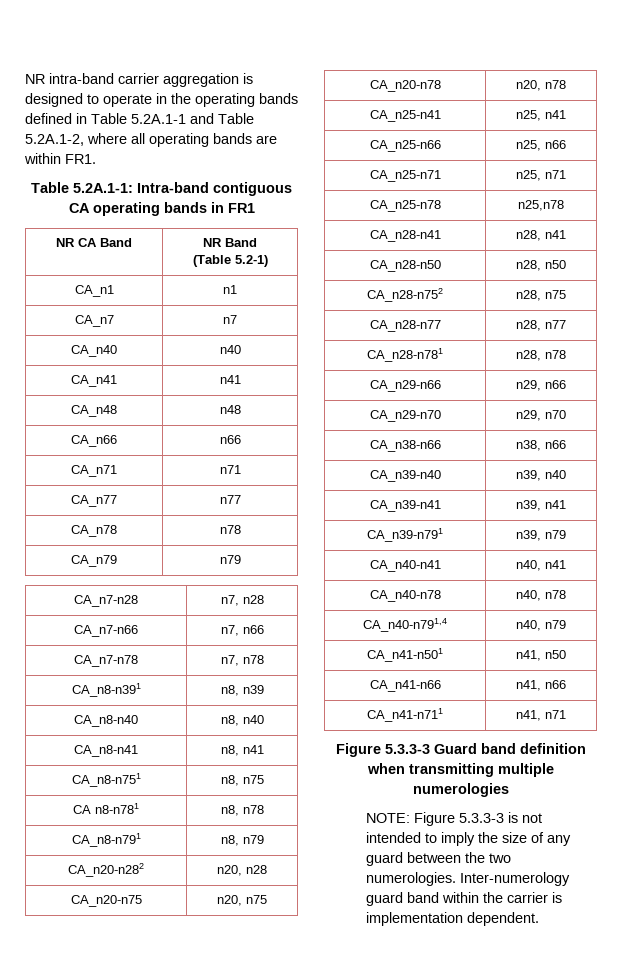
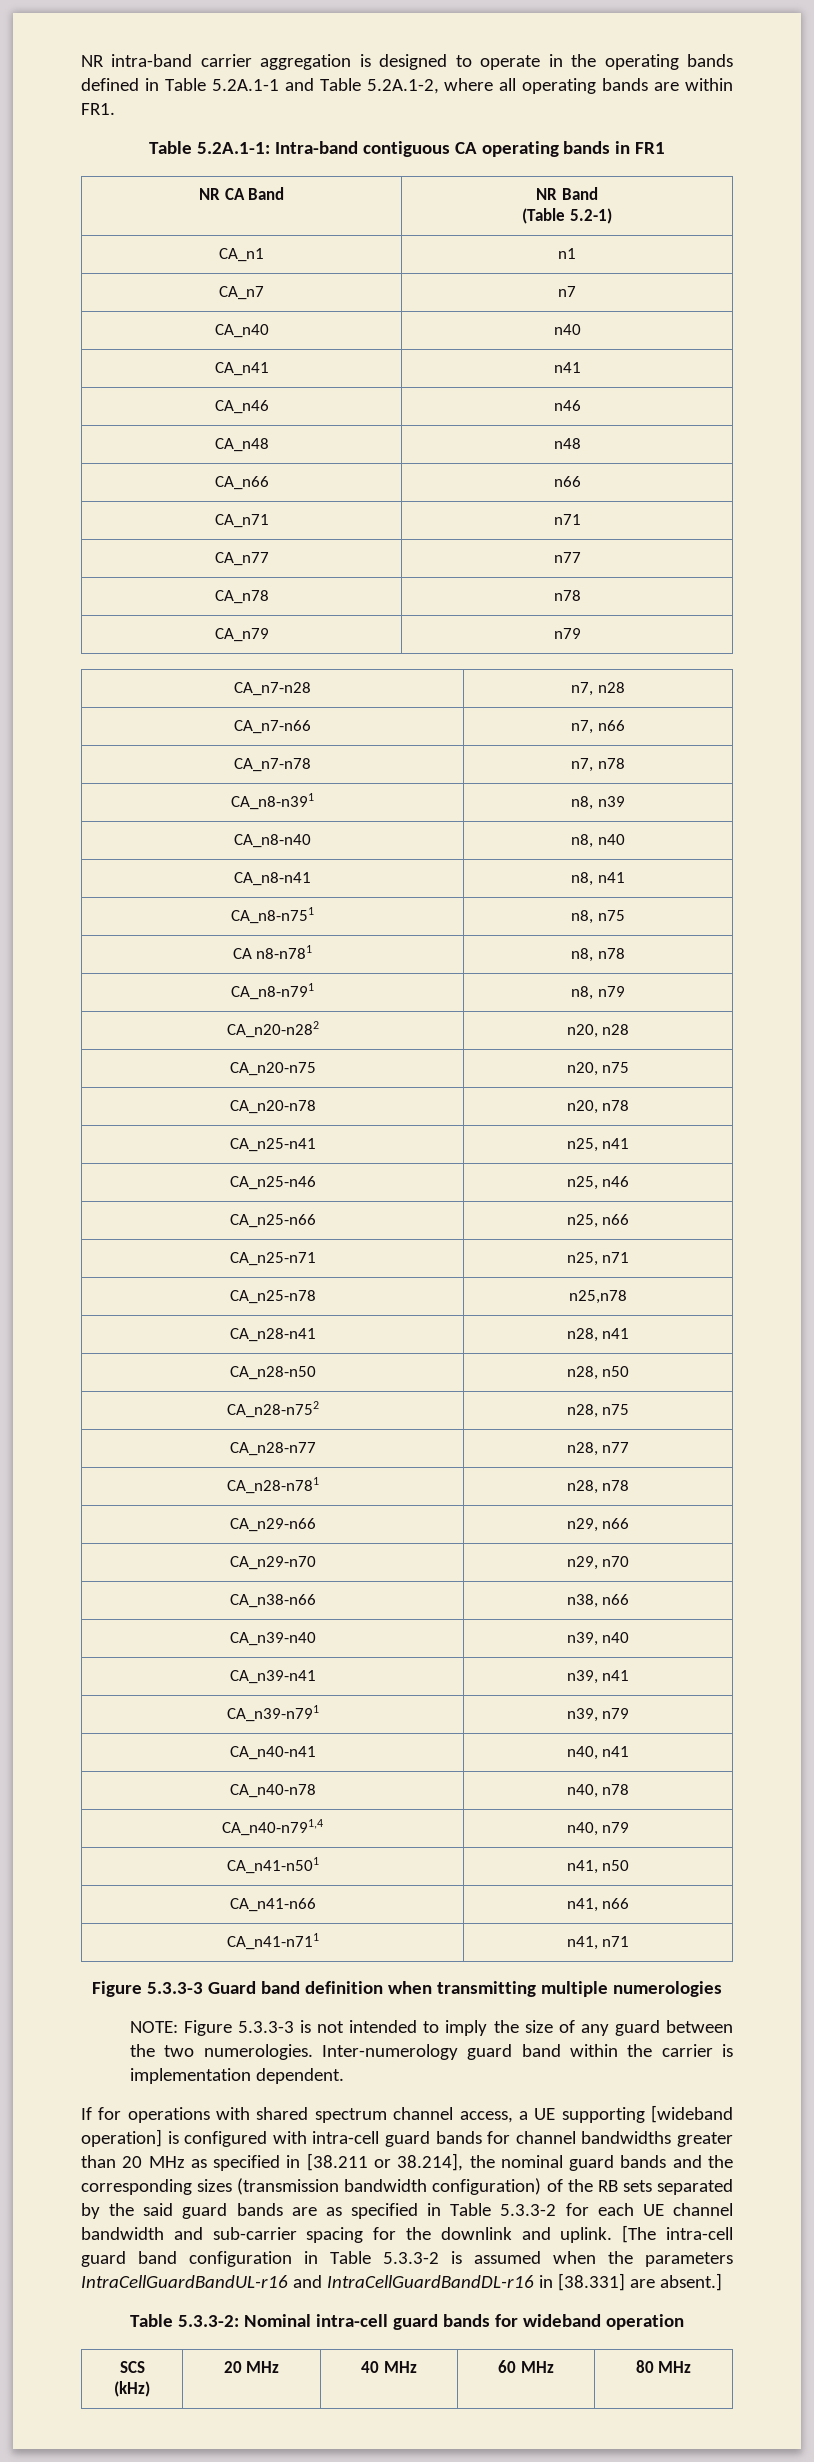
+ CA_n46 | n46
+ CA_n25-n46 | n25, n46
+ If for operations with shared spectrum channel access, a UE supporting [wideband operation] is configured with intra-cell guard bands for channel bandwidths greater than 20 MHz as specified in [38.211 or 38.214], the nominal guard bands and the corresponding sizes (transmission bandwidth configuration) of the RB sets separated by the said guard bands are as specified in Table 5.3.3-2 for each UE channel bandwidth and sub-carrier spacing for the downlink and uplink. [The intra-cell guard band configuration in Table 5.3.3-2 is assumed when the parameters IntraCellGuardBandUL-r16 and IntraCellGuardBandDL-r16 in [38.331] are absent.]
+ Table 5.3.3-2: Nominal intra-cell guard bands for wideband operation
+ SCS
+ (kHz) | 20 MHz | 40 MHz | 60 MHz | 80 MHz

